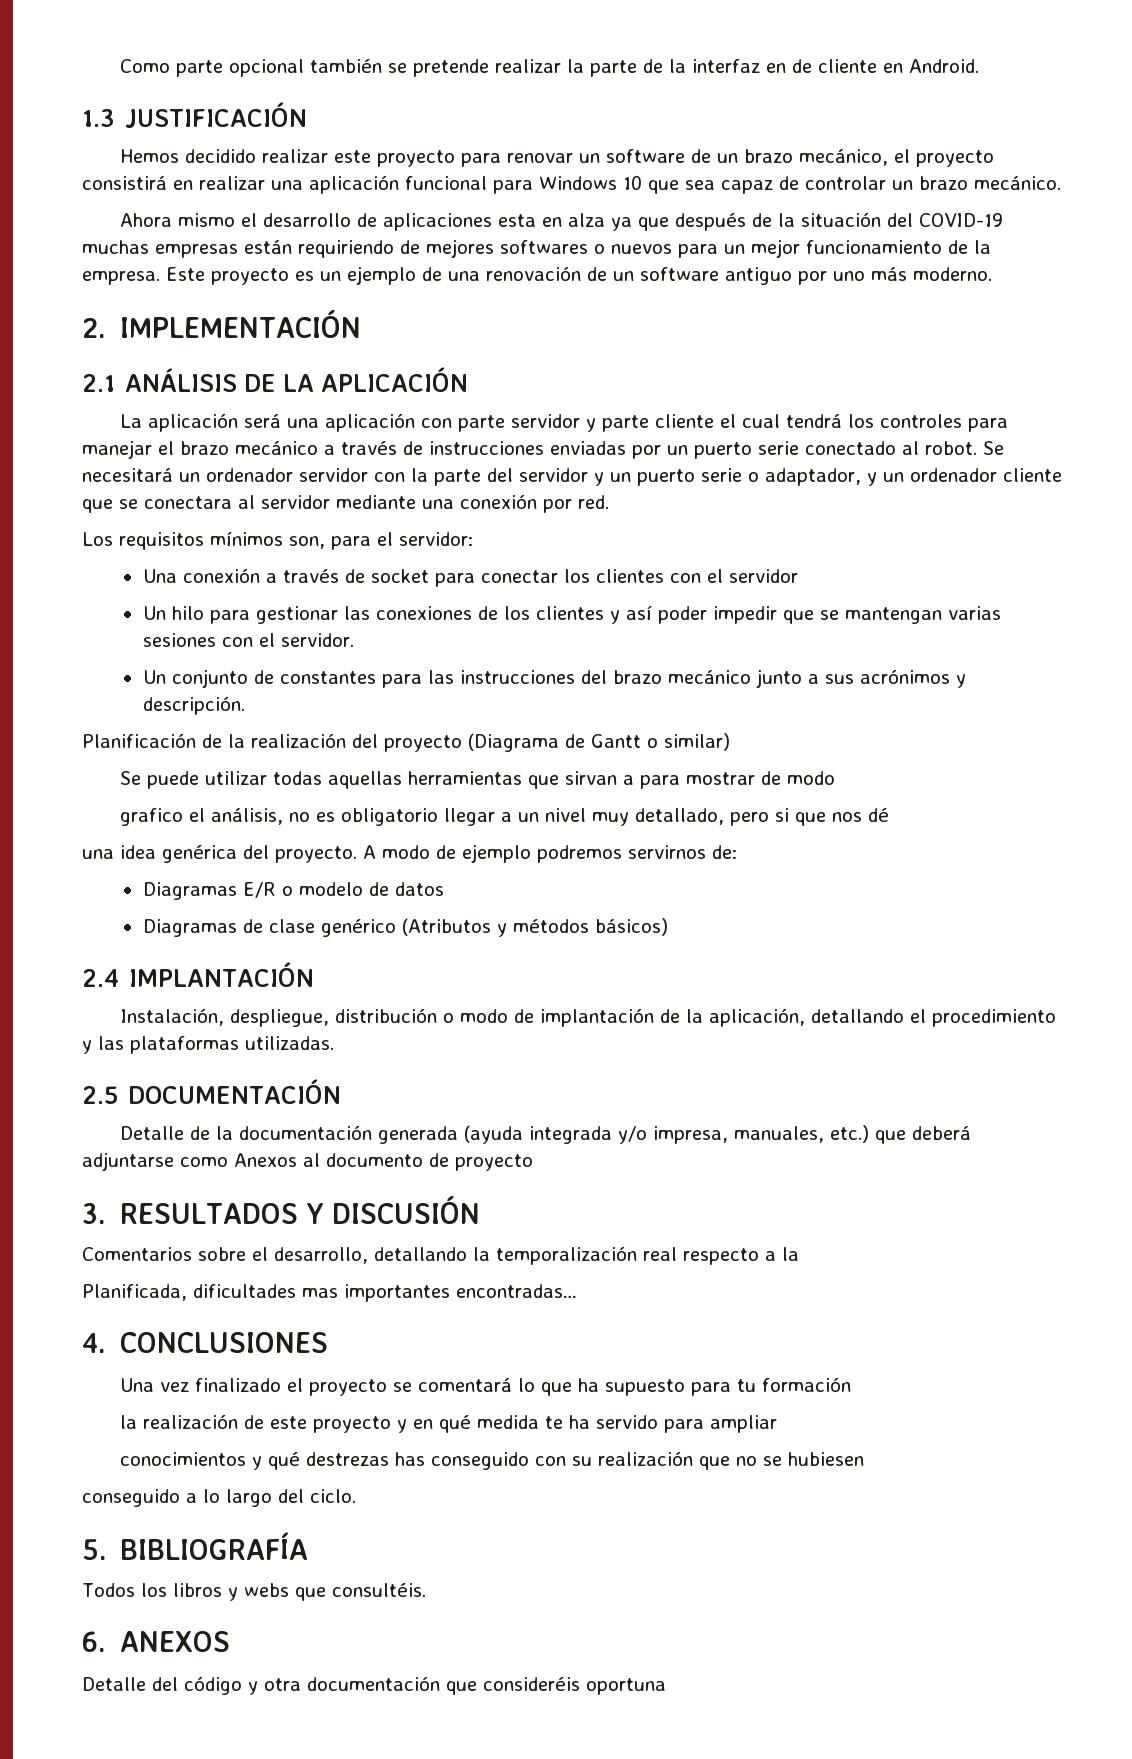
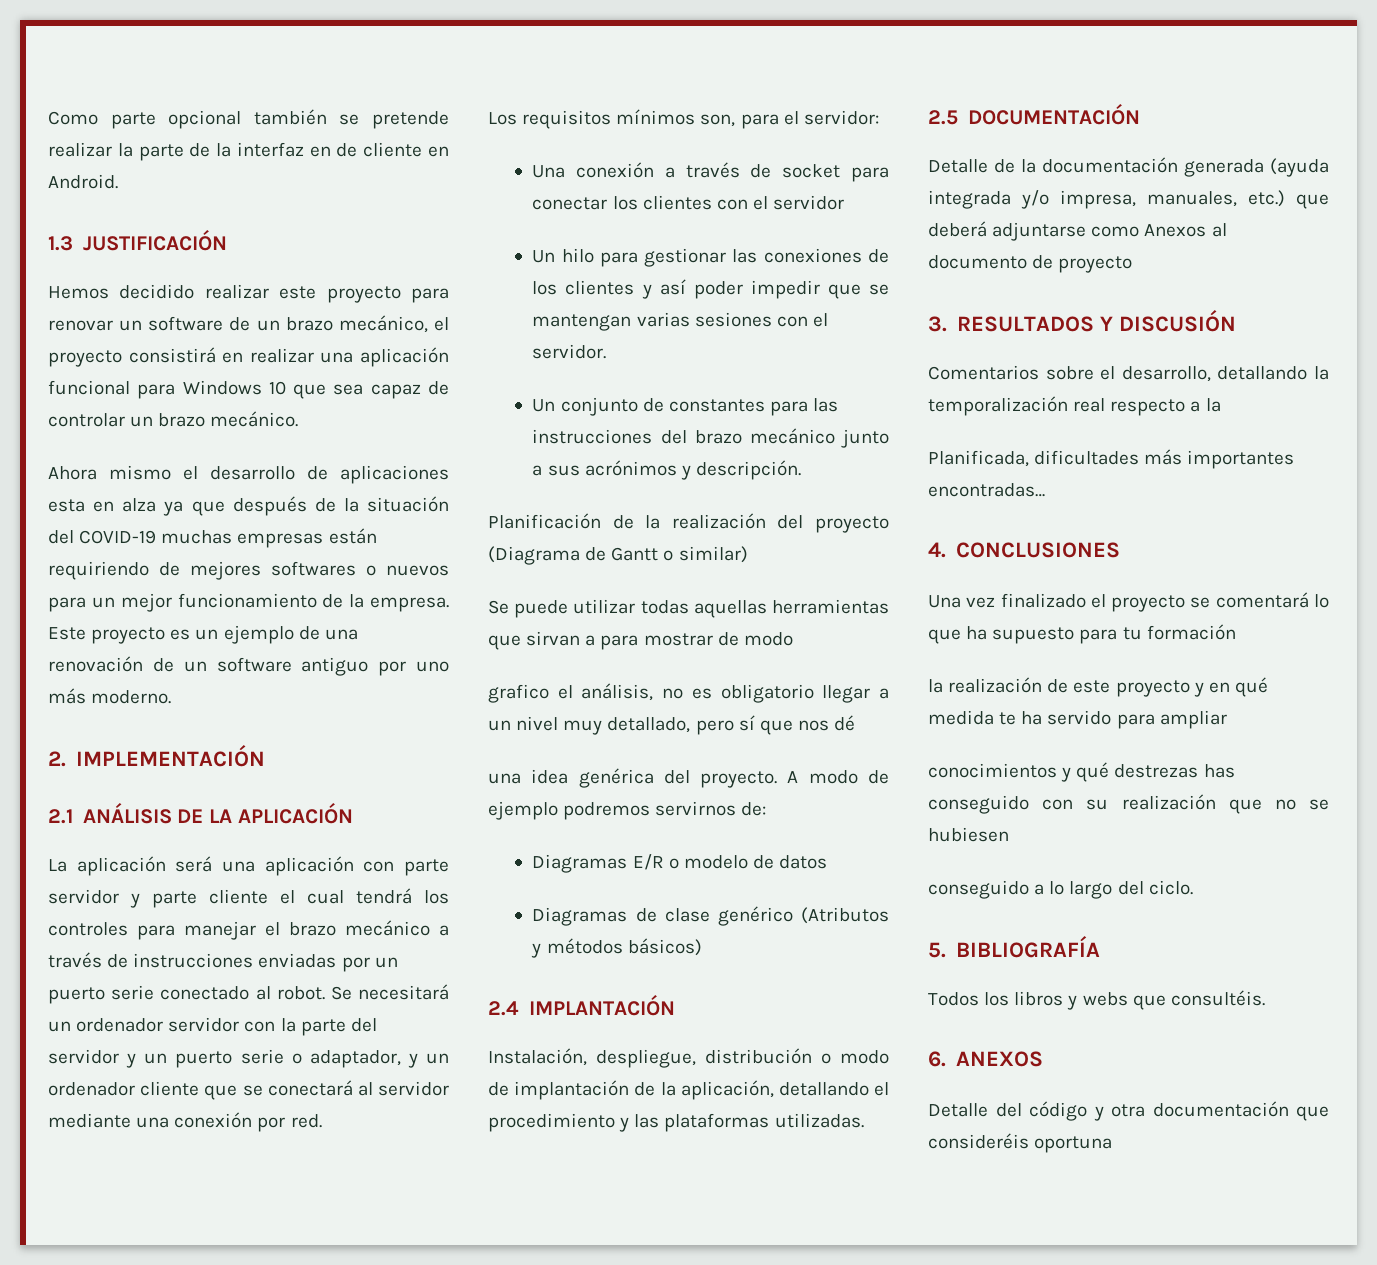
- Se necesitará un ordenador servidor con la parte del servidor y un puerto serie o adaptador, y un ordenador cliente que se conectara al servidor mediante una conexión por red.
+ Se necesitará un ordenador servidor con la parte del servidor y un puerto serie o adaptador, y un ordenador cliente que se conectará al servidor mediante una conexión por red.
- grafico el análisis, no es obligatorio llegar a un nivel muy detallado, pero si que nos dé
+ grafico el análisis, no es obligatorio llegar a un nivel muy detallado, pero sí que nos dé
- Planificada, dificultades mas importantes encontradas…
+ Planificada, dificultades más importantes encontradas…

